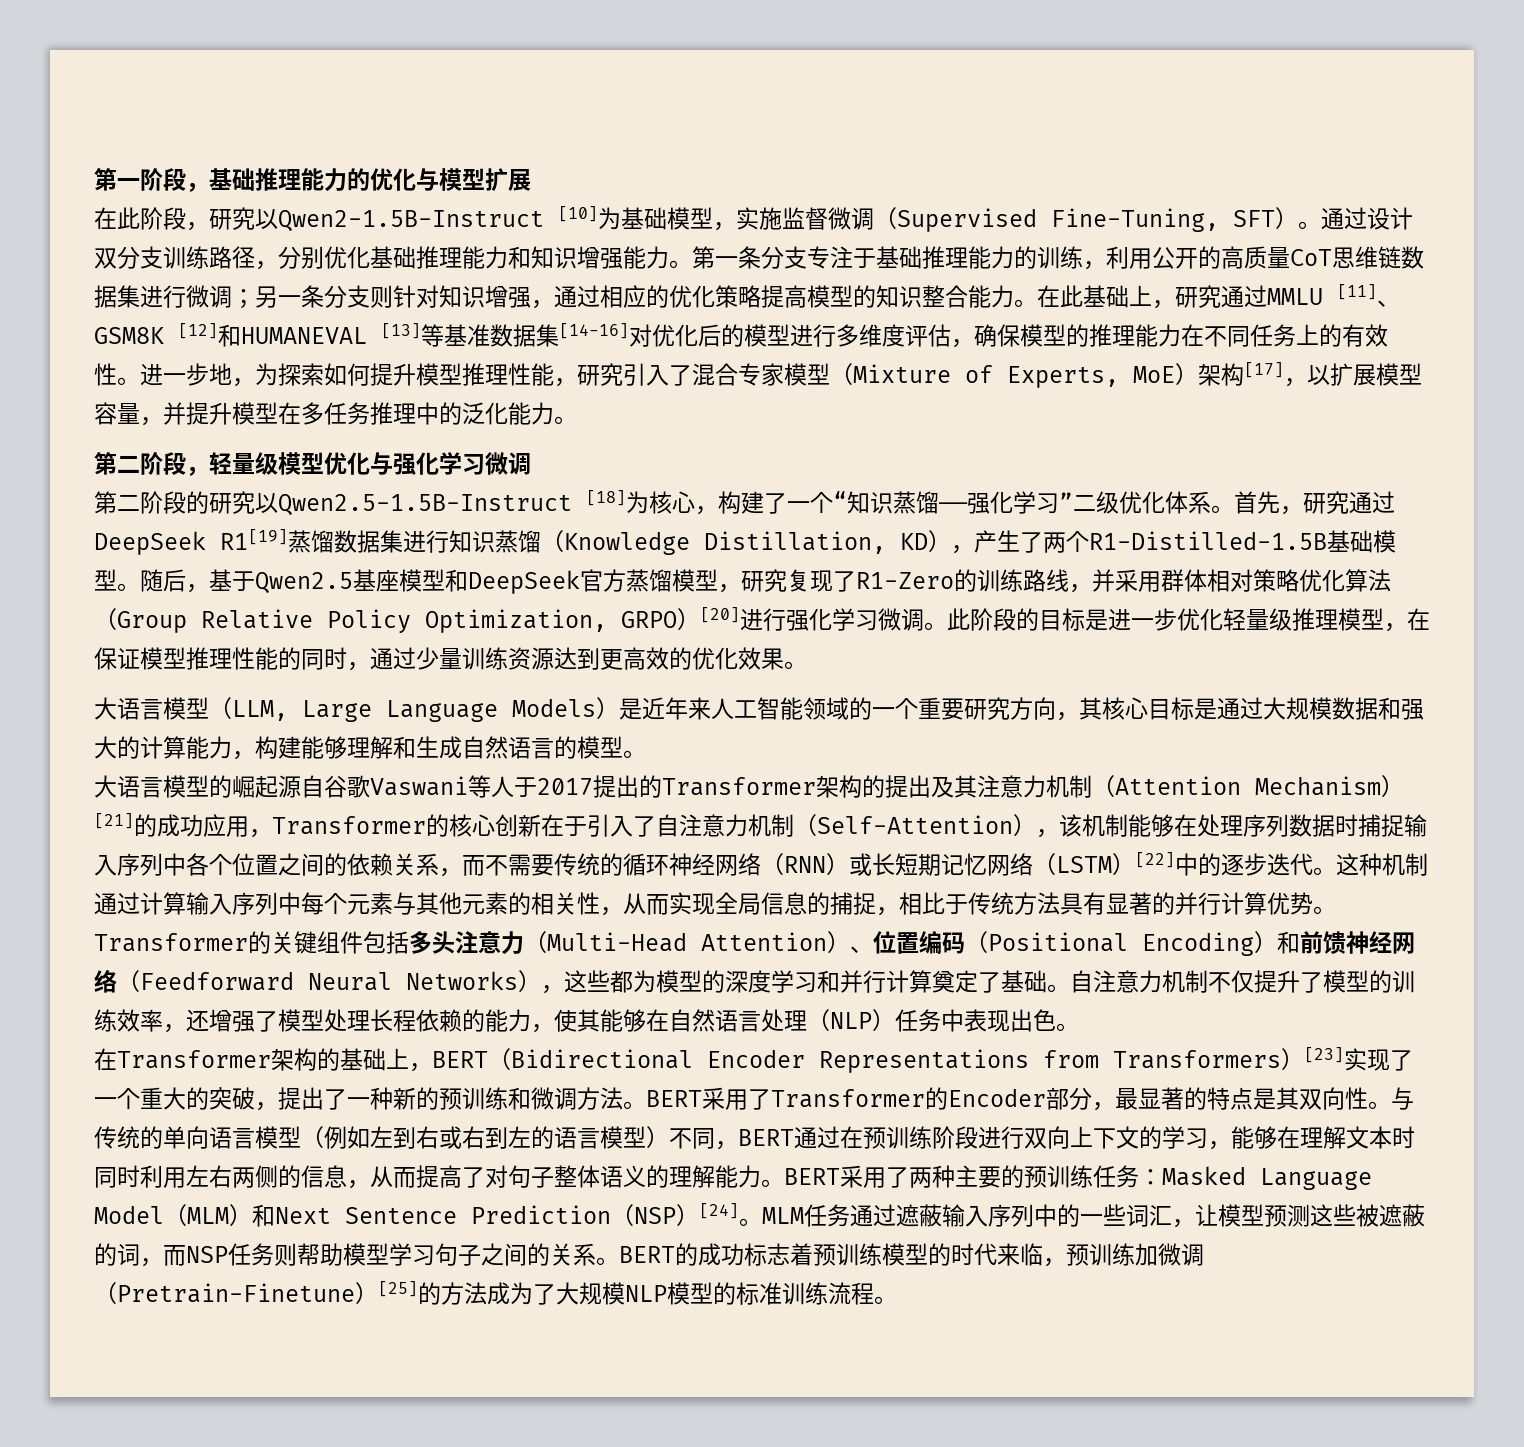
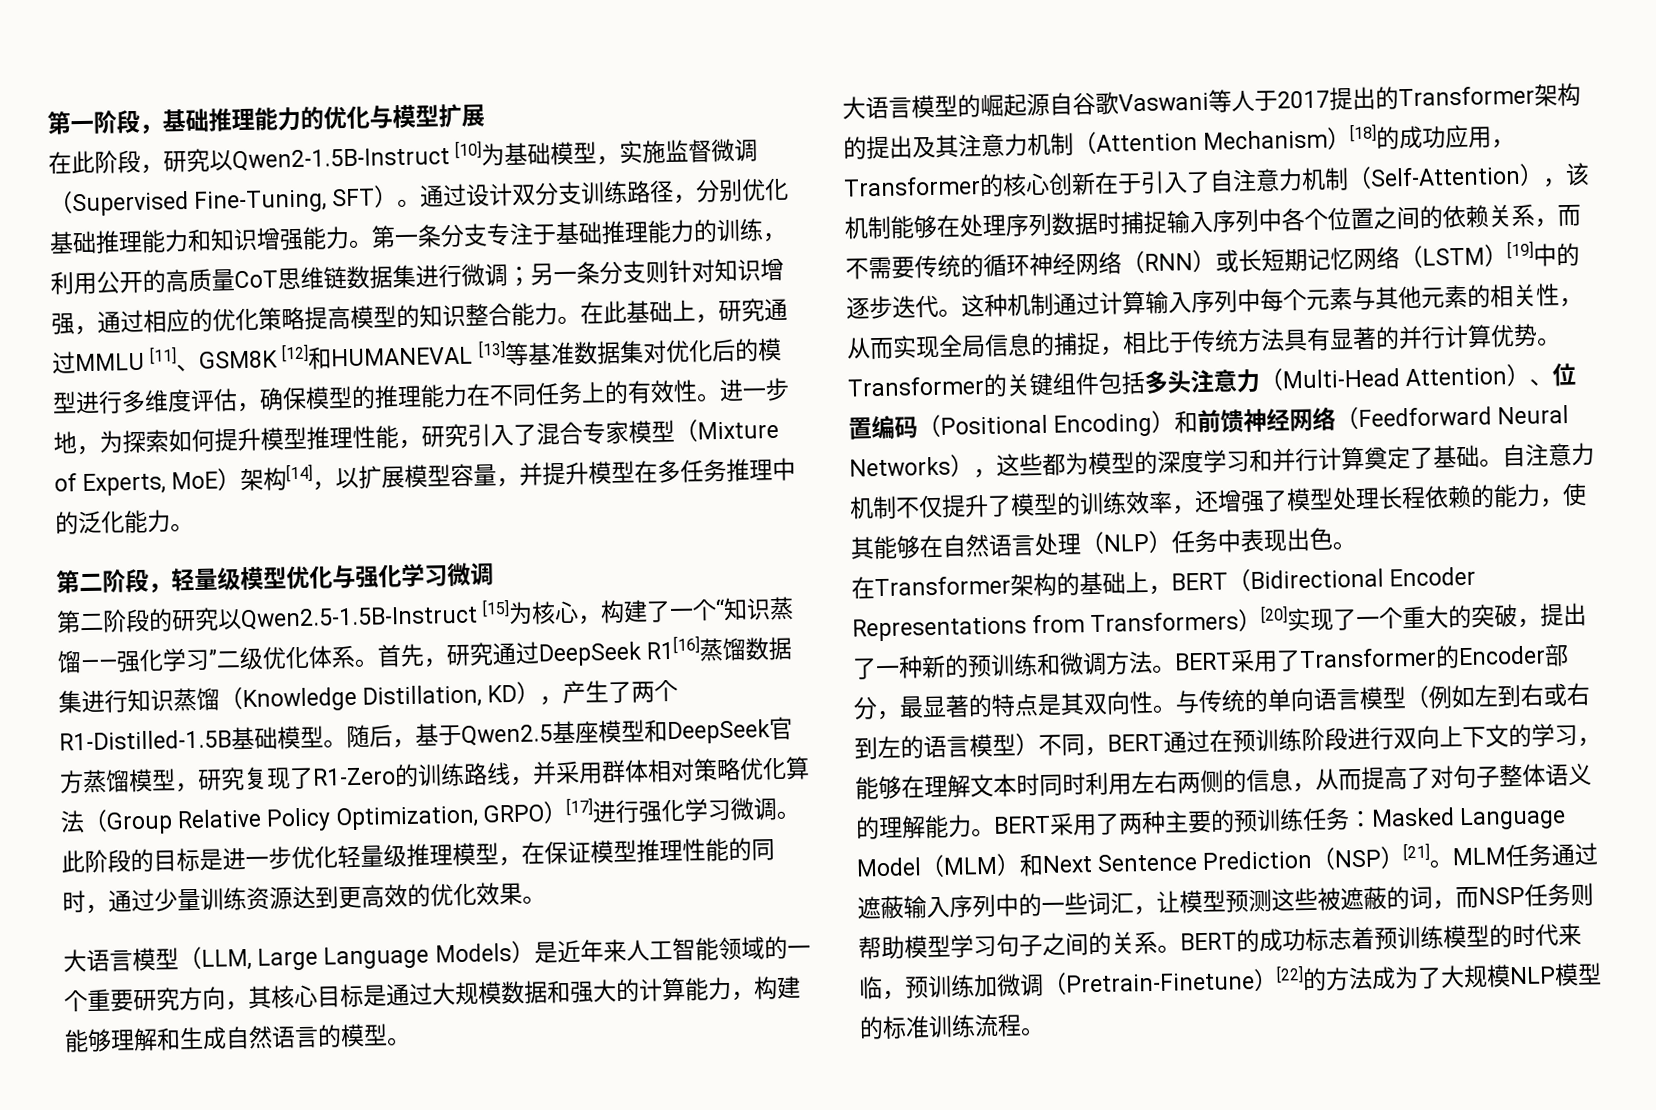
- 在此基础上，研究通过MMLU [11]、GSM8K [12]和HUMANEVAL [13]等基准数据集[14-16]对优化后的模型进行多维度评估，确保模型的推理能力在不同任务上的有效性。
+ 在此基础上，研究通过MMLU [11]、GSM8K [12]和HUMANEVAL [13]等基准数据集对优化后的模型进行多维度评估，确保模型的推理能力在不同任务上的有效性。
- 进一步地，为探索如何提升模型推理性能，研究引入了混合专家模型（Mixture of Experts, MoE）架构[17]，以扩展模型容量，并提升模型在多任务推理中的泛化能力。
+ 进一步地，为探索如何提升模型推理性能，研究引入了混合专家模型（Mixture of Experts, MoE）架构[14]，以扩展模型容量，并提升模型在多任务推理中的泛化能力。
- 第二阶段的研究以Qwen2.5-1.5B-Instruct [18]为核心，构建了一个“知识蒸馏——强化学习”二级优化体系。
+ 第二阶段的研究以Qwen2.5-1.5B-Instruct [15]为核心，构建了一个“知识蒸馏——强化学习”二级优化体系。
- 首先，研究通过DeepSeek R1[19]蒸馏数据集进行知识蒸馏（Knowledge Distillation, KD），产生了两个R1-Distilled-1.5B基础模型。
+ 首先，研究通过DeepSeek R1[16]蒸馏数据集进行知识蒸馏（Knowledge Distillation, KD），产生了两个R1-Distilled-1.5B基础模型。
- 随后，基于Qwen2.5基座模型和DeepSeek官方蒸馏模型，研究复现了R1-Zero的训练路线，并采用群体相对策略优化算法（Group Relative Policy Optimization, GRPO）[20]进行强化学习微调。
+ 随后，基于Qwen2.5基座模型和DeepSeek官方蒸馏模型，研究复现了R1-Zero的训练路线，并采用群体相对策略优化算法（Group Relative Policy Optimization, GRPO）[17]进行强化学习微调。
- 大语言模型的崛起源自谷歌Vaswani等人于2017提出的Transformer架构的提出及其注意力机制（Attention Mechanism）[21]的成功应用，Transformer的核心创新在于引入了自注意力机制（Self-Attention），该机制能够在处理序列数据时捕捉输入序列中各个位置之间的依赖关系，而不需要传统的循环神经网络（RNN）或长短期记忆网络（LSTM）[22]中的逐步迭代。
+ 大语言模型的崛起源自谷歌Vaswani等人于2017提出的Transformer架构的提出及其注意力机制（Attention Mechanism）[18]的成功应用，Transformer的核心创新在于引入了自注意力机制（Self-Attention），该机制能够在处理序列数据时捕捉输入序列中各个位置之间的依赖关系，而不需要传统的循环神经网络（RNN）或长短期记忆网络（LSTM）[19]中的逐步迭代。
- 在Transformer架构的基础上，BERT（Bidirectional Encoder Representations from Transformers）[23]实现了一个重大的突破，提出了一种新的预训练和微调方法。
+ 在Transformer架构的基础上，BERT（Bidirectional Encoder Representations from Transformers）[20]实现了一个重大的突破，提出了一种新的预训练和微调方法。
- BERT采用了两种主要的预训练任务：Masked Language Model（MLM）和Next Sentence Prediction（NSP）[24]。
+ BERT采用了两种主要的预训练任务：Masked Language Model（MLM）和Next Sentence Prediction（NSP）[21]。
- BERT的成功标志着预训练模型的时代来临，预训练加微调（Pretrain-Finetune）[25]的方法成为了大规模NLP模型的标准训练流程。
+ BERT的成功标志着预训练模型的时代来临，预训练加微调（Pretrain-Finetune）[22]的方法成为了大规模NLP模型的标准训练流程。

